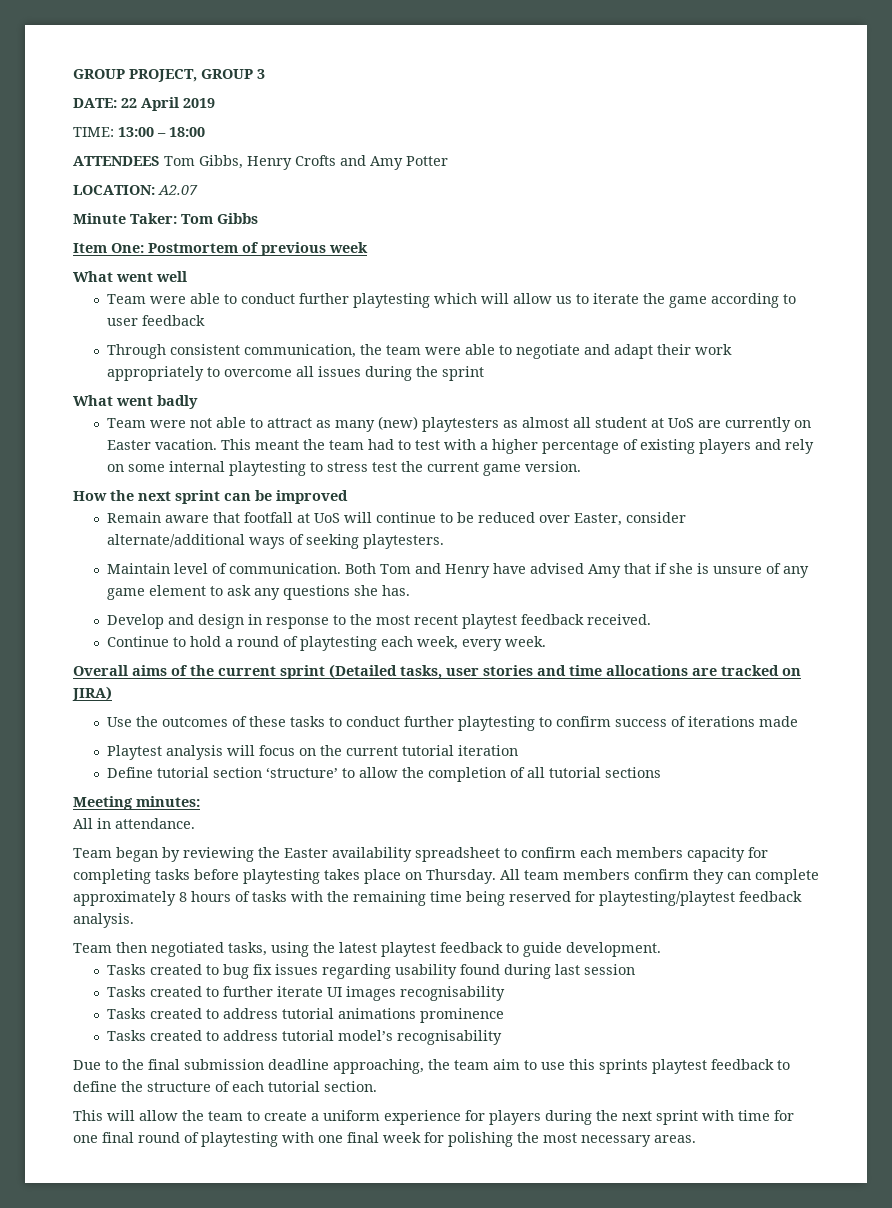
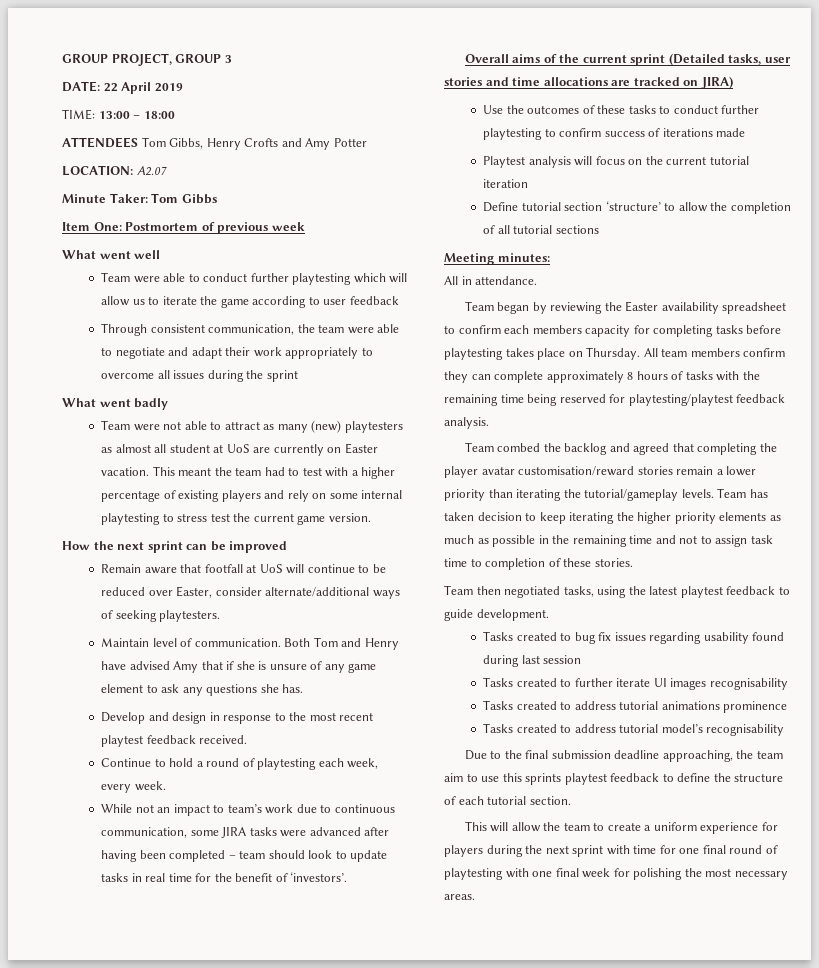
+ While not an impact to team’s work due to continuous communication, some JIRA tasks were advanced after having been completed – team should look to update tasks in real time for the benefit of ‘investors’.
+ Team combed the backlog and agreed that completing the player avatar customisation/reward stories remain a lower priority than iterating the tutorial/gameplay levels. Team has taken decision to keep iterating the higher priority elements as much as possible in the remaining time and not to assign task time to completion of these stories.

